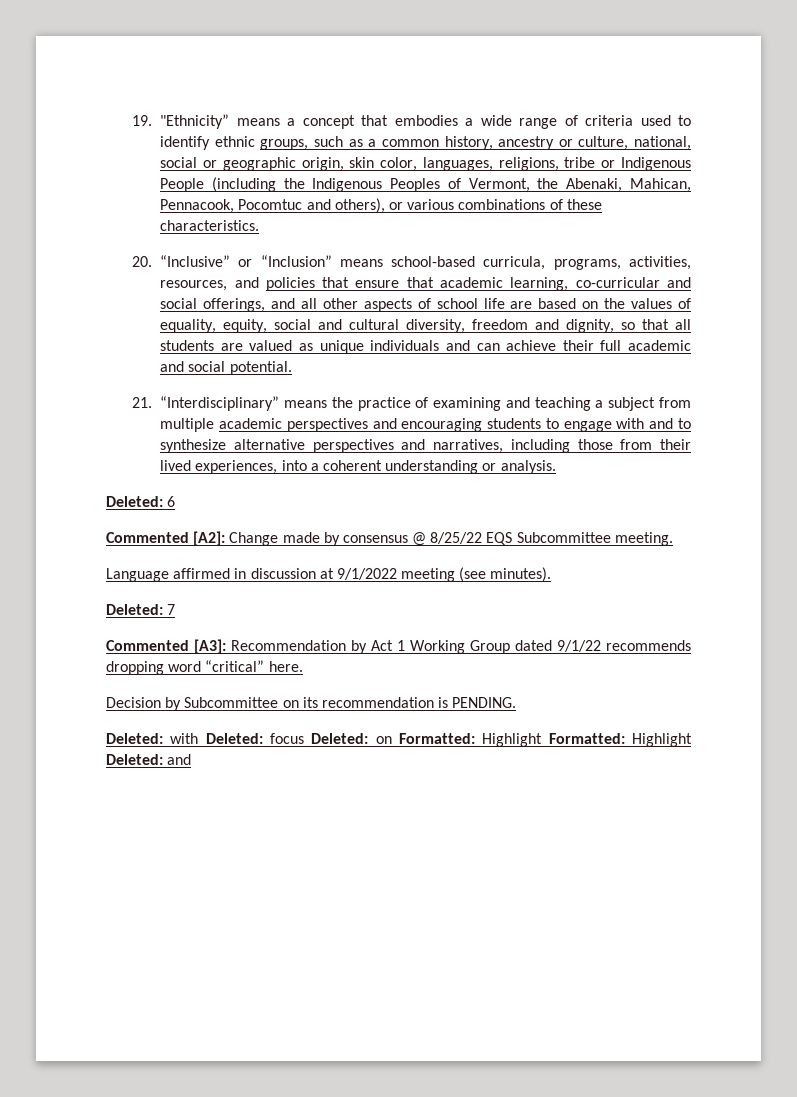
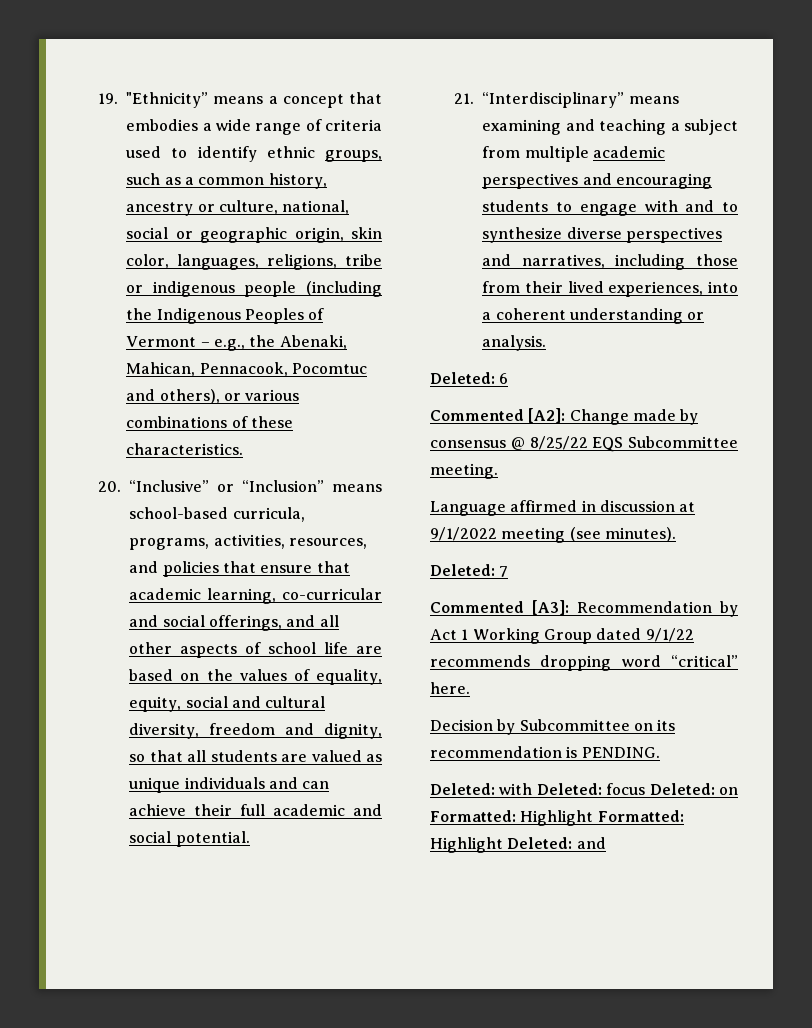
- 19. "Ethnicity” means a concept that embodies a wide range of criteria used to identify ethnic groups, such as a common history, ancestry or culture, national, social or geographic origin, skin color, languages, religions, tribe or Indigenous People (including the Indigenous Peoples of Vermont, the Abenaki, Mahican, Pennacook, Pocomtuc and others), or various combinations of these characteristics.
+ 19. "Ethnicity” means a concept that embodies a wide range of criteria used to identify ethnic groups, such as a common history, ancestry or culture, national, social or geographic origin, skin color, languages, religions, tribe or indigenous people (including the Indigenous Peoples of Vermont – e.g., the Abenaki, Mahican, Pennacook, Pocomtuc and others), or various combinations of these characteristics.
- 21. “Interdisciplinary” means the practice of examining and teaching a subject from multiple academic perspectives and encouraging students to engage with and to synthesize alternative perspectives and narratives, including those from their lived experiences, into a coherent understanding or analysis.
+ 21. “Interdisciplinary” means examining and teaching a subject from multiple academic perspectives and encouraging students to engage with and to synthesize diverse perspectives and narratives, including those from their lived experiences, into a coherent understanding or analysis.

